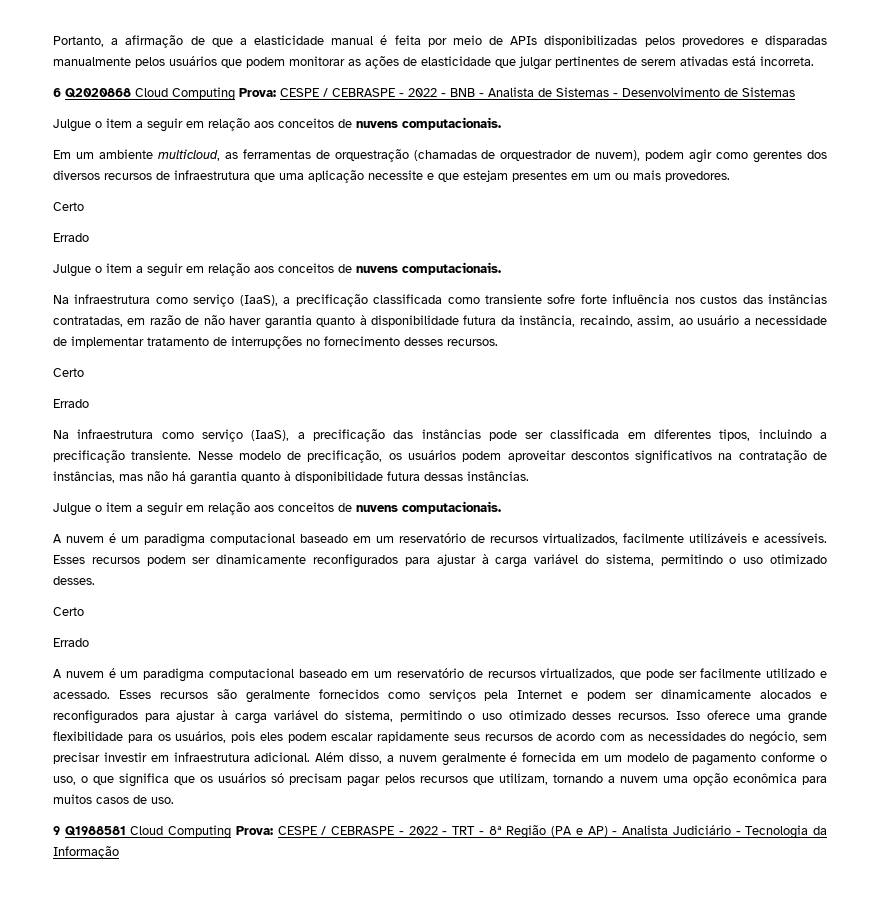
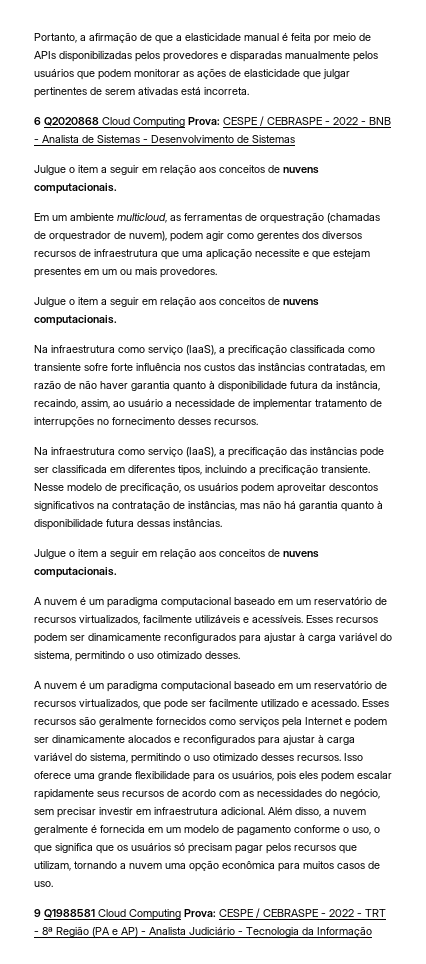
  Em um ambiente multicloud, as ferramentas de orquestração (chamadas de orquestrador de nuvem), podem agir como gerentes dos diversos recursos de infraestrutura que uma aplicação necessite e que estejam presentes em um ou mais provedores.
- Certo
- Errado
  Na infraestrutura como serviço (IaaS), a precificação classificada como transiente sofre forte influência nos custos das instâncias contratadas, em razão de não haver garantia quanto à disponibilidade futura da instância, recaindo, assim, ao usuário a necessidade de implementar tratamento de interrupções no fornecimento desses recursos.
- Certo
- Errado
  Esses recursos podem ser dinamicamente reconfigurados para ajustar à carga variável do sistema, permitindo o uso otimizado desses.
- Certo
- Errado

